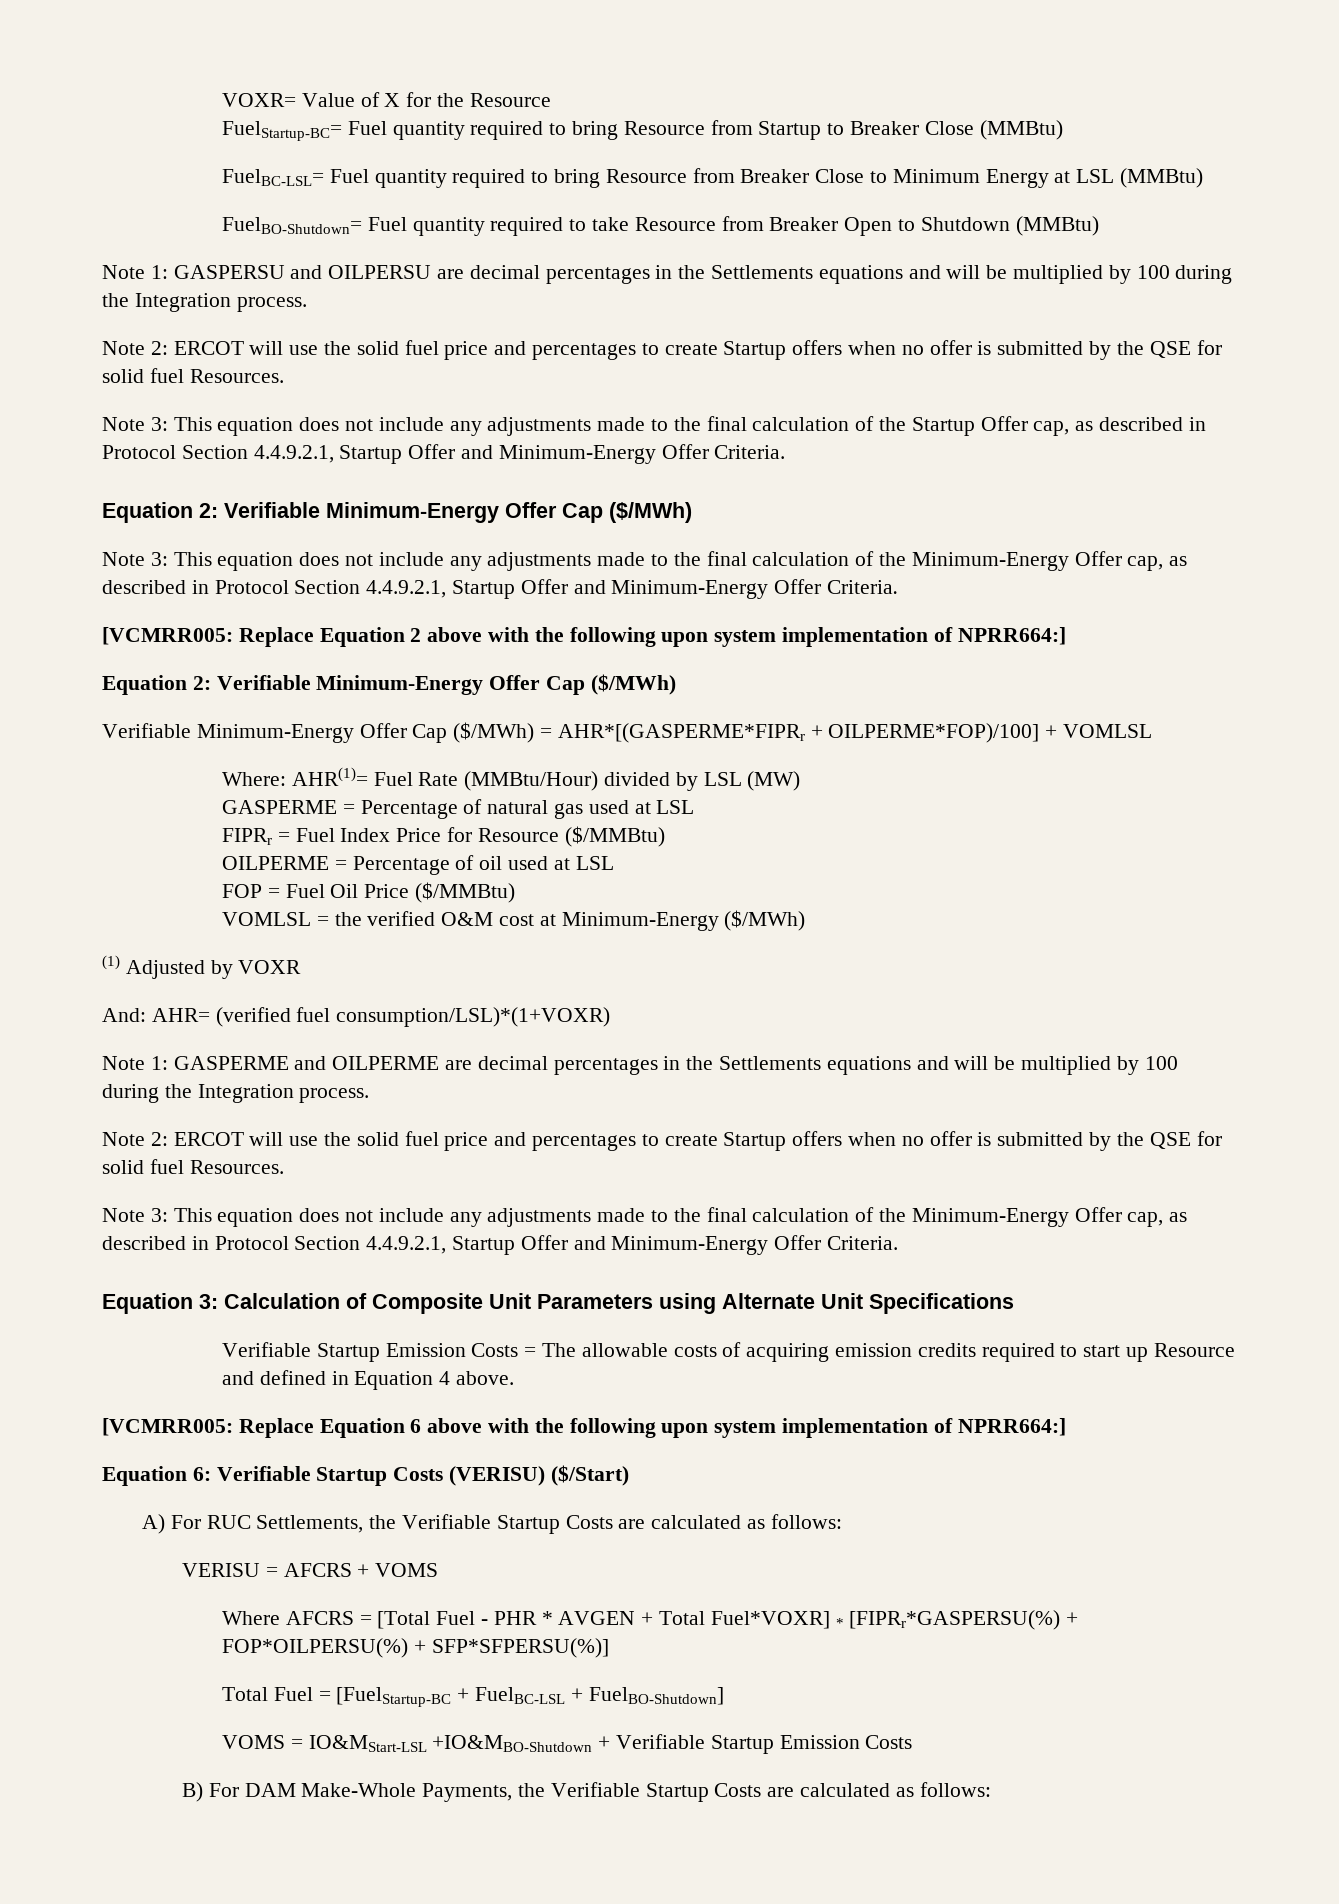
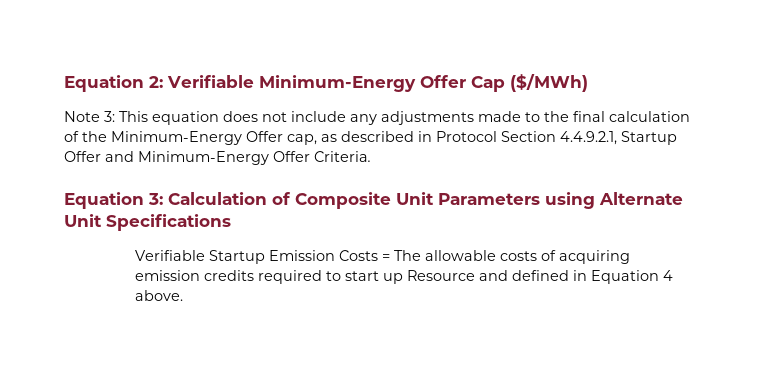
- VOXR= Value of X for the Resource
- FuelStartup-BC= Fuel quantity required to bring Resource from Startup to Breaker Close (MMBtu)
- FuelBC-LSL= Fuel quantity required to bring Resource from Breaker Close to Minimum Energy at LSL (MMBtu)
- FuelBO-Shutdown= Fuel quantity required to take Resource from Breaker Open to Shutdown (MMBtu)
- Note 1: GASPERSU and OILPERSU are decimal percentages in the Settlements equations and will be multiplied by 100 during the Integration process.
- Note 2: ERCOT will use the solid fuel price and percentages to create Startup offers when no offer is submitted by the QSE for solid fuel Resources.
- Note 3: This equation does not include any adjustments made to the final calculation of the Startup Offer cap, as described in Protocol Section 4.4.9.2.1, Startup Offer and Minimum-Energy Offer Criteria.
- [VCMRR005: Replace Equation 2 above with the following upon system implementation of NPRR664:]
- Equation 2: Verifiable Minimum-Energy Offer Cap ($/MWh)
- Verifiable Minimum-Energy Offer Cap ($/MWh) = AHR*[(GASPERME*FIPRr + OILPERME*FOP)/100] + VOMLSL
- Where: AHR(1)= Fuel Rate (MMBtu/Hour) divided by LSL (MW)
- GASPERME = Percentage of natural gas used at LSL
- FIPRr = Fuel Index Price for Resource ($/MMBtu)
- OILPERME = Percentage of oil used at LSL
- FOP = Fuel Oil Price ($/MMBtu)
- VOMLSL = the verified O&M cost at Minimum-Energy ($/MWh)
- (1) Adjusted by VOXR
- And: AHR= (verified fuel consumption/LSL)*(1+VOXR)
- Note 1: GASPERME and OILPERME are decimal percentages in the Settlements equations and will be multiplied by 100 during the Integration process.
- Note 2: ERCOT will use the solid fuel price and percentages to create Startup offers when no offer is submitted by the QSE for solid fuel Resources.
- Note 3: This equation does not include any adjustments made to the final calculation of the Minimum-Energy Offer cap, as described in Protocol Section 4.4.9.2.1, Startup Offer and Minimum-Energy Offer Criteria.
- [VCMRR005: Replace Equation 6 above with the following upon system implementation of NPRR664:]
- Equation 6: Verifiable Startup Costs (VERISU) ($/Start)
- A) For RUC Settlements, the Verifiable Startup Costs are calculated as follows:
- VERISU = AFCRS + VOMS
- Where AFCRS = [Total Fuel - PHR * AVGEN + Total Fuel*VOXR] * [FIPRr*GASPERSU(%) + FOP*OILPERSU(%) + SFP*SFPERSU(%)]
- Total Fuel = [FuelStartup-BC + FuelBC-LSL + FuelBO-Shutdown]
- VOMS = IO&MStart-LSL +IO&MBO-Shutdown + Verifiable Startup Emission Costs
- B) For DAM Make-Whole Payments, the Verifiable Startup Costs are calculated as follows:

